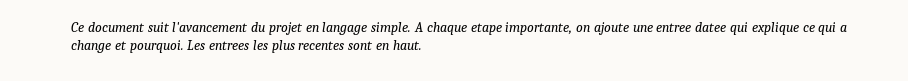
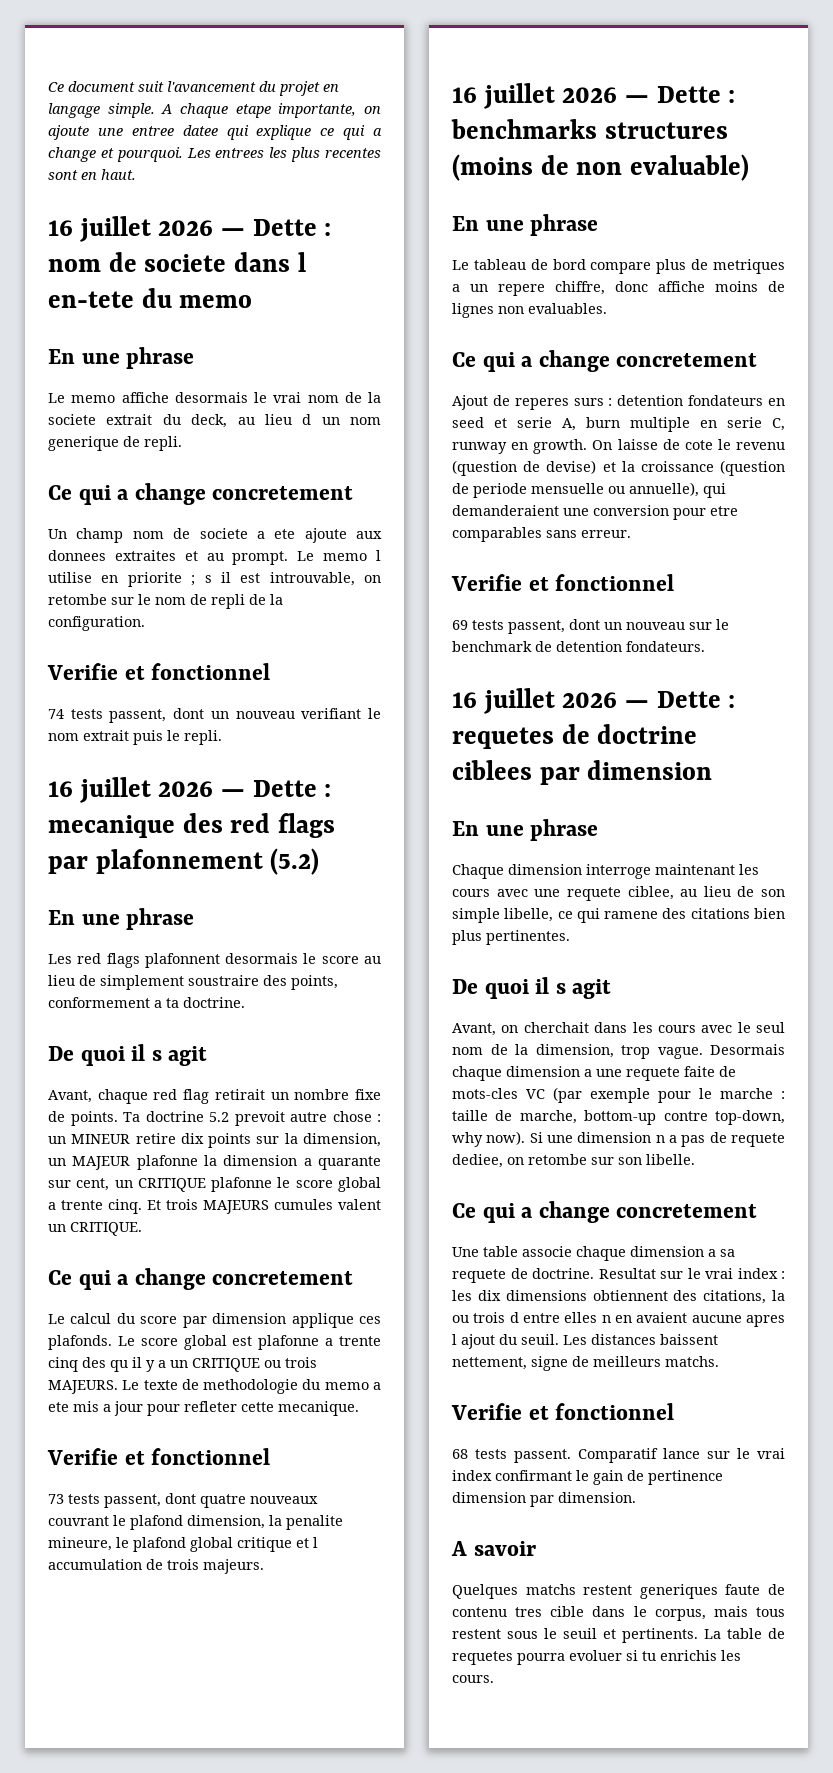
+ 16 juillet 2026 — Dette : nom de societe dans l en-tete du memo
+ En une phrase
+ Le memo affiche desormais le vrai nom de la societe extrait du deck, au lieu d un nom generique de repli.
+ Ce qui a change concretement
+ Un champ nom de societe a ete ajoute aux donnees extraites et au prompt. Le memo l utilise en priorite ; s il est introuvable, on retombe sur le nom de repli de la configuration.
+ Verifie et fonctionnel
+ 74 tests passent, dont un nouveau verifiant le nom extrait puis le repli.
+ 16 juillet 2026 — Dette : mecanique des red flags par plafonnement (5.2)
+ En une phrase
+ Les red flags plafonnent desormais le score au lieu de simplement soustraire des points, conformement a ta doctrine.
+ De quoi il s agit
+ Avant, chaque red flag retirait un nombre fixe de points. Ta doctrine 5.2 prevoit autre chose : un MINEUR retire dix points sur la dimension, un MAJEUR plafonne la dimension a quarante sur cent, un CRITIQUE plafonne le score global a trente cinq. Et trois MAJEURS cumules valent un CRITIQUE.
+ Ce qui a change concretement
+ Le calcul du score par dimension applique ces plafonds. Le score global est plafonne a trente cinq des qu il y a un CRITIQUE ou trois MAJEURS. Le texte de methodologie du memo a ete mis a jour pour refleter cette mecanique.
+ Verifie et fonctionnel
+ 73 tests passent, dont quatre nouveaux couvrant le plafond dimension, la penalite mineure, le plafond global critique et l accumulation de trois majeurs.
+ 16 juillet 2026 — Dette : benchmarks structures (moins de non evaluable)
+ En une phrase
+ Le tableau de bord compare plus de metriques a un repere chiffre, donc affiche moins de lignes non evaluables.
+ Ce qui a change concretement
+ Ajout de reperes surs : detention fondateurs en seed et serie A, burn multiple en serie C, runway en growth. On laisse de cote le revenu (question de devise) et la croissance (question de periode mensuelle ou annuelle), qui demanderaient une conversion pour etre comparables sans erreur.
+ Verifie et fonctionnel
+ 69 tests passent, dont un nouveau sur le benchmark de detention fondateurs.
+ 16 juillet 2026 — Dette : requetes de doctrine ciblees par dimension
+ En une phrase
+ Chaque dimension interroge maintenant les cours avec une requete ciblee, au lieu de son simple libelle, ce qui ramene des citations bien plus pertinentes.
+ De quoi il s agit
+ Avant, on cherchait dans les cours avec le seul nom de la dimension, trop vague. Desormais chaque dimension a une requete faite de mots-cles VC (par exemple pour le marche : taille de marche, bottom-up contre top-down, why now). Si une dimension n a pas de requete dediee, on retombe sur son libelle.
+ Ce qui a change concretement
+ Une table associe chaque dimension a sa requete de doctrine. Resultat sur le vrai index : les dix dimensions obtiennent des citations, la ou trois d entre elles n en avaient aucune apres l ajout du seuil. Les distances baissent nettement, signe de meilleurs matchs.
+ Verifie et fonctionnel
+ 68 tests passent. Comparatif lance sur le vrai index confirmant le gain de pertinence dimension par dimension.
+ A savoir
+ Quelques matchs restent generiques faute de contenu tres cible dans le corpus, mais tous restent sous le seuil et pertinents. La table de requetes pourra evoluer si tu enrichis les cours.

